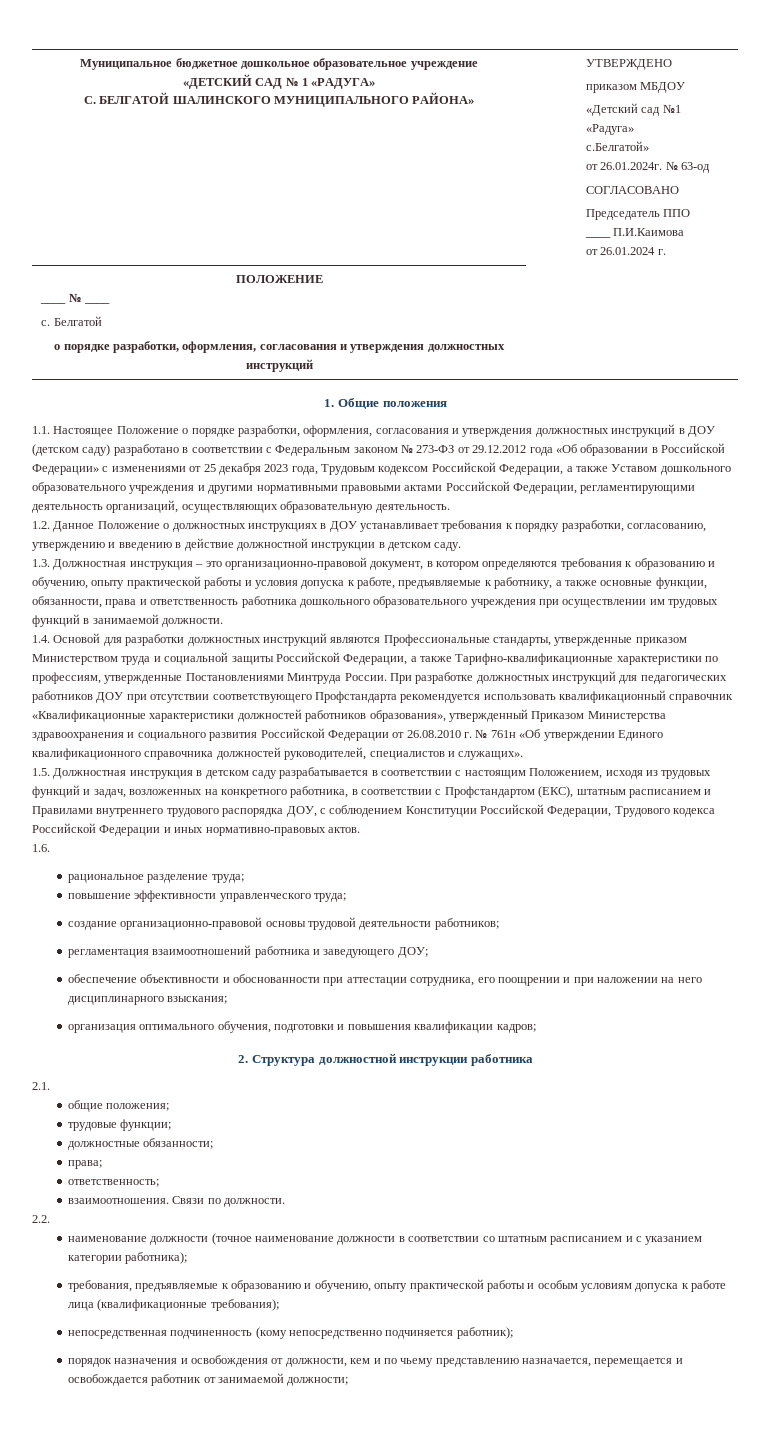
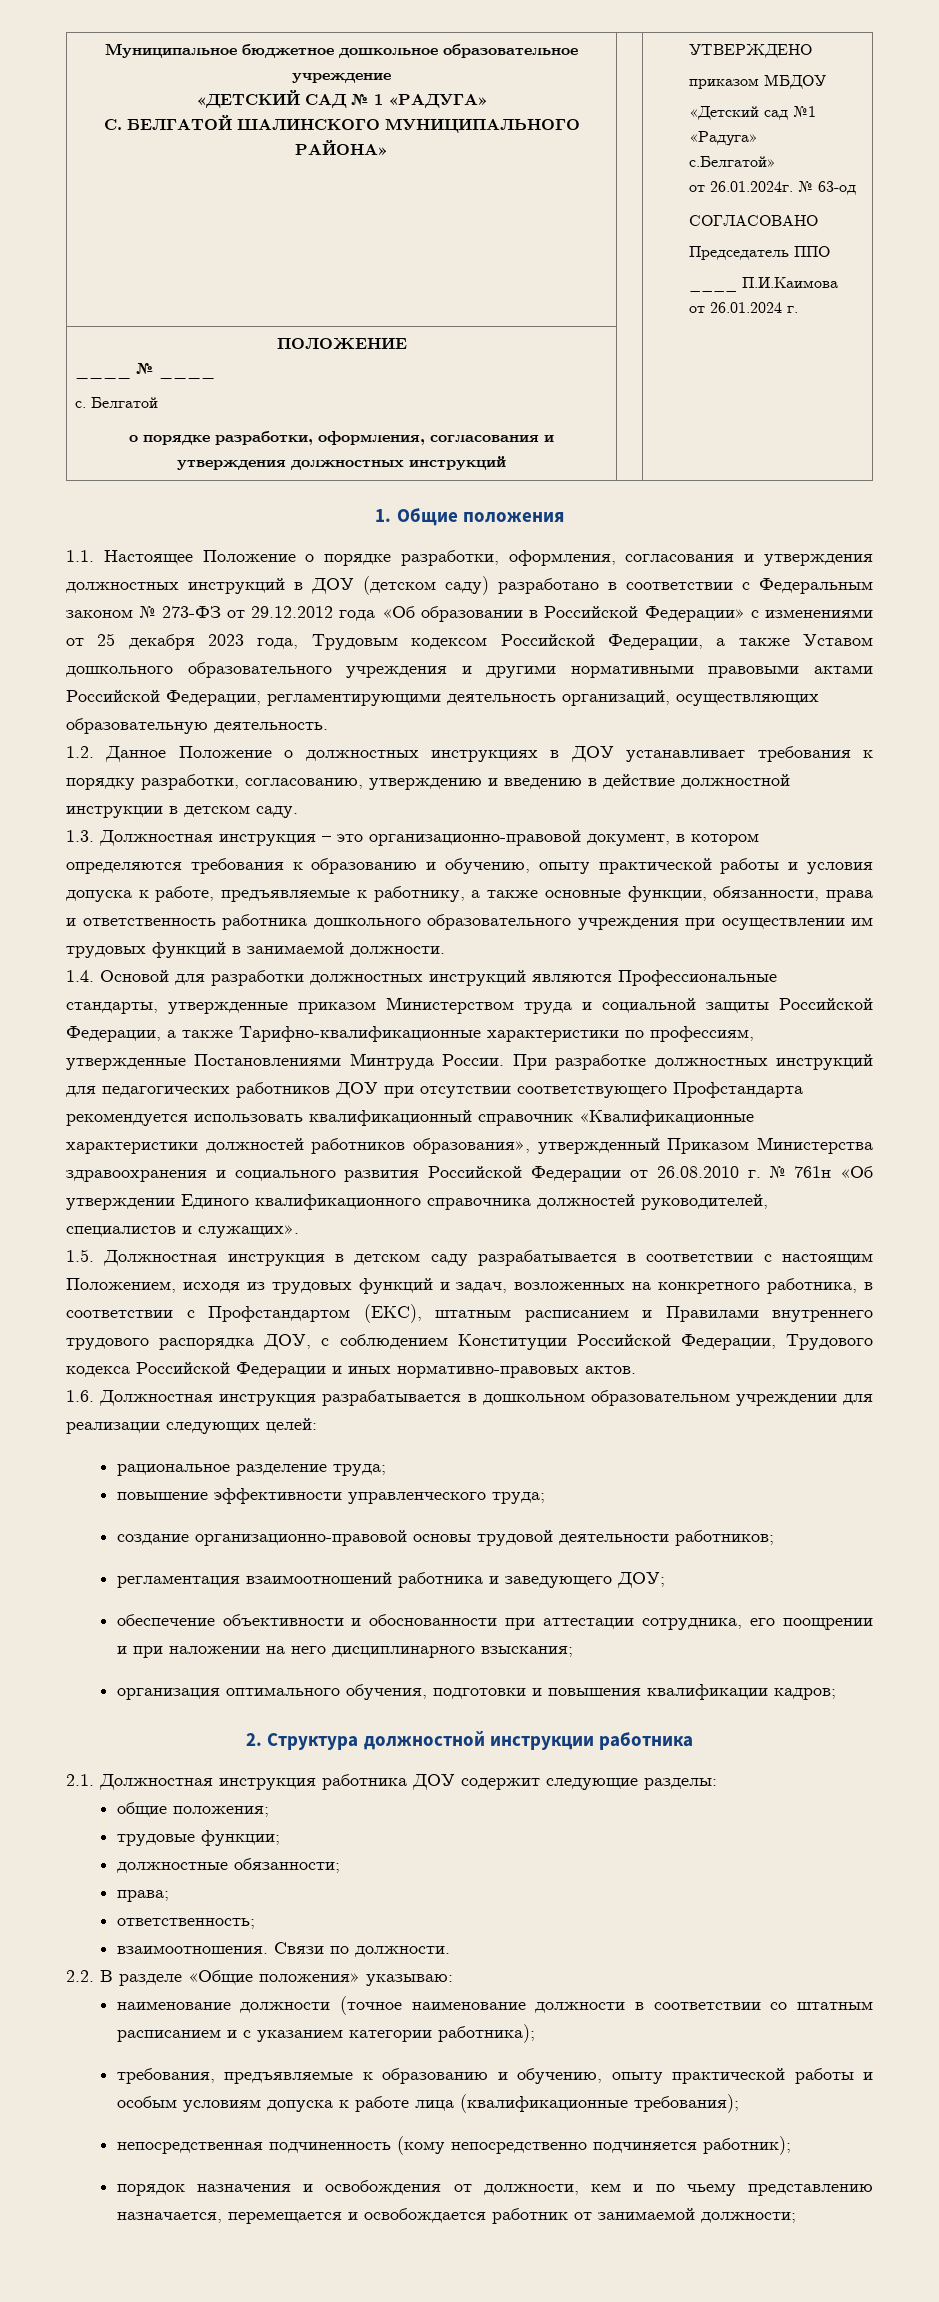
- 1.6.
+ 1.6. Должностная инструкция разрабатывается в дошкольном образовательном учреждении для реализации следующих целей:
- 2.1.
+ 2.1. Должностная инструкция работника ДОУ содержит следующие разделы:
- 2.2.
+ 2.2. В разделе «Общие положения» указываю:

